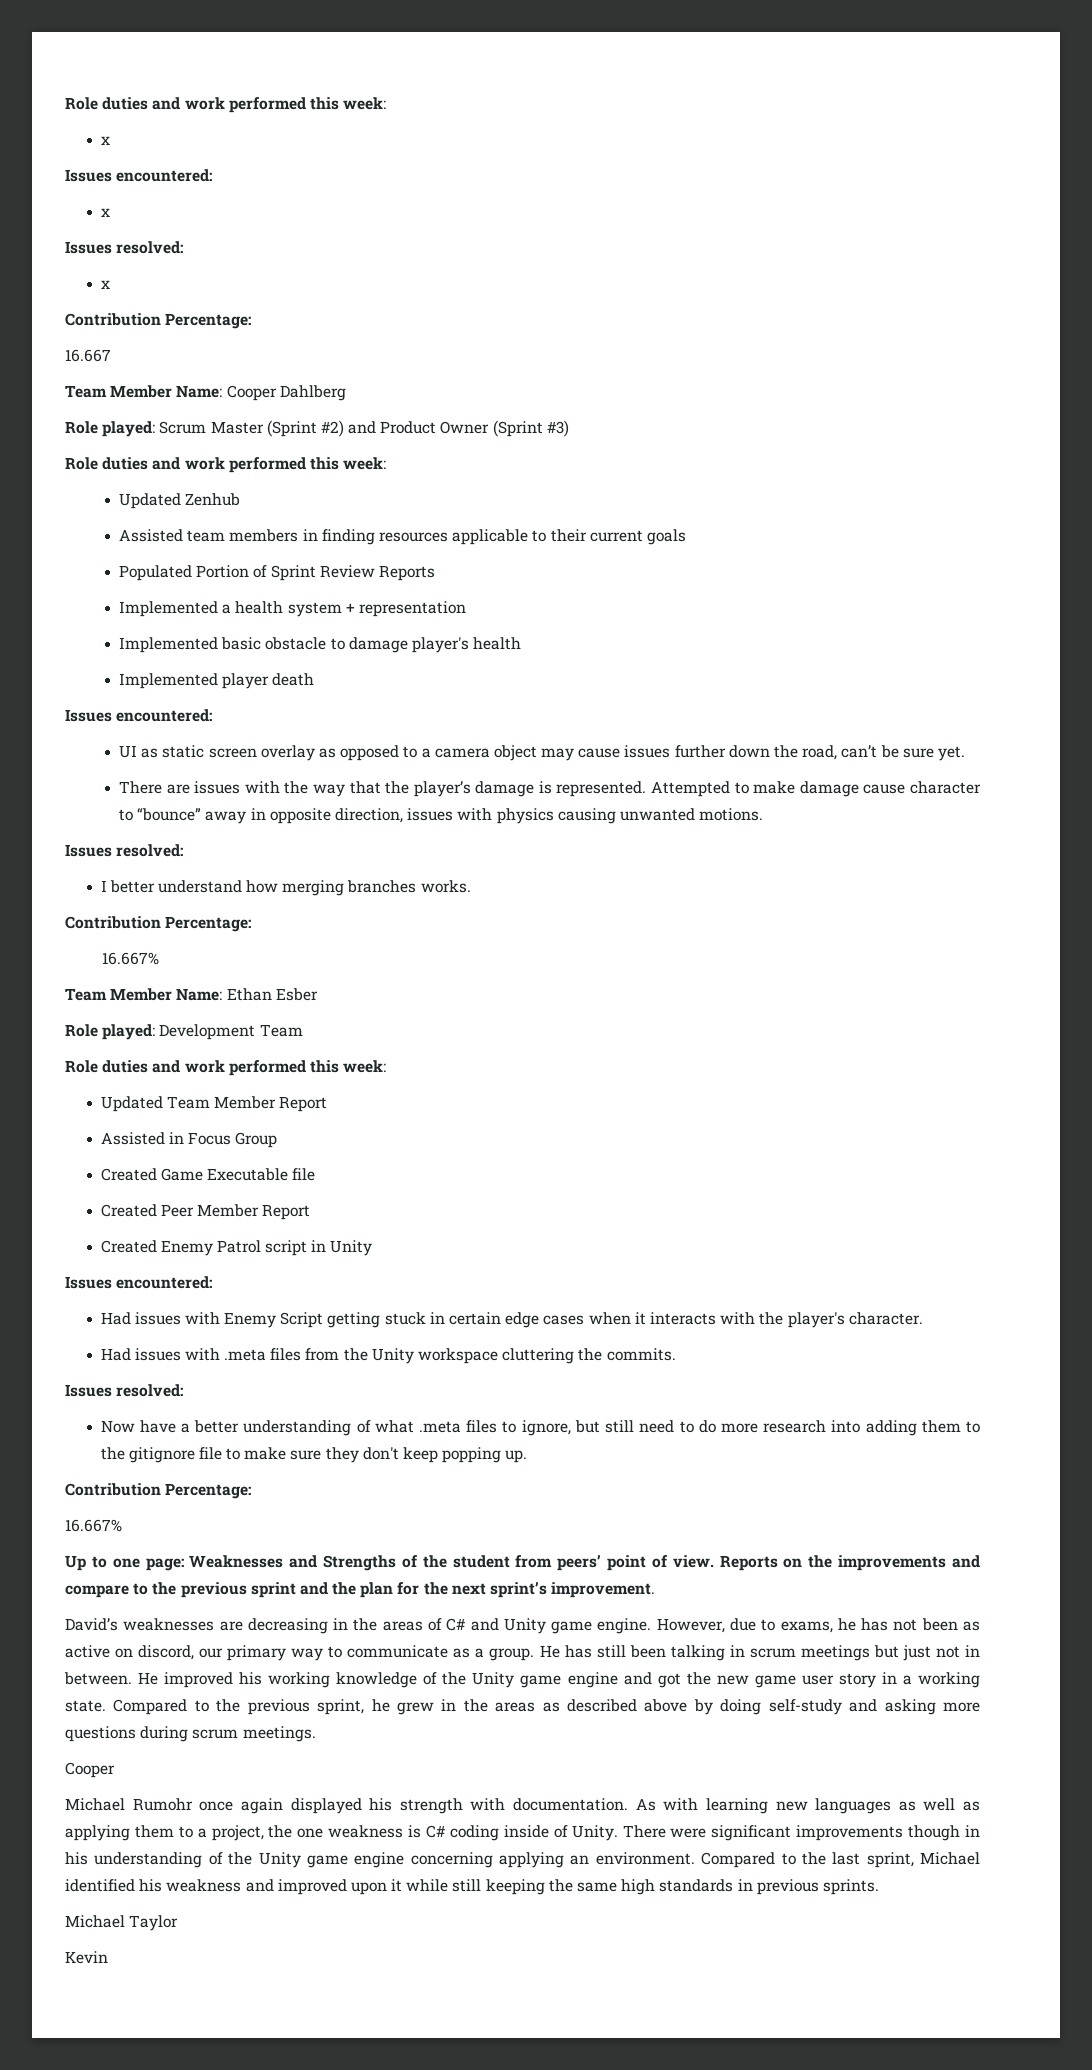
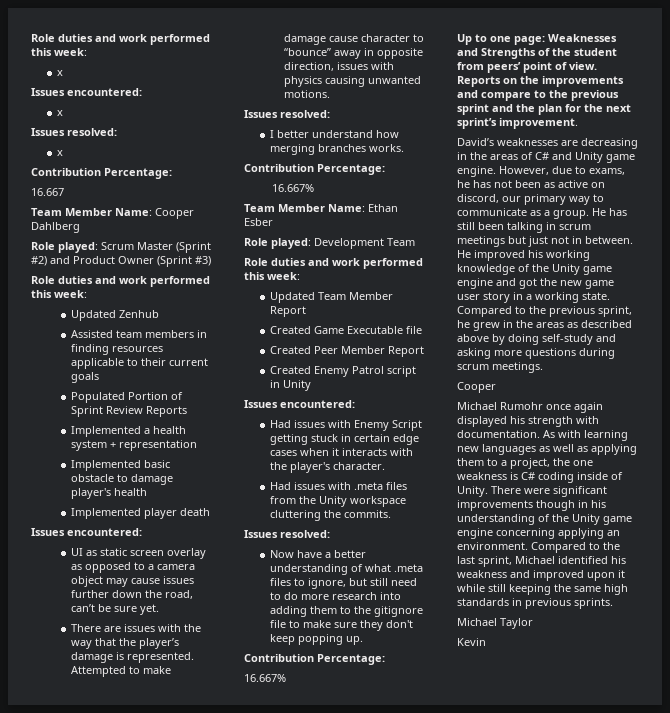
- Assisted in Focus Group

